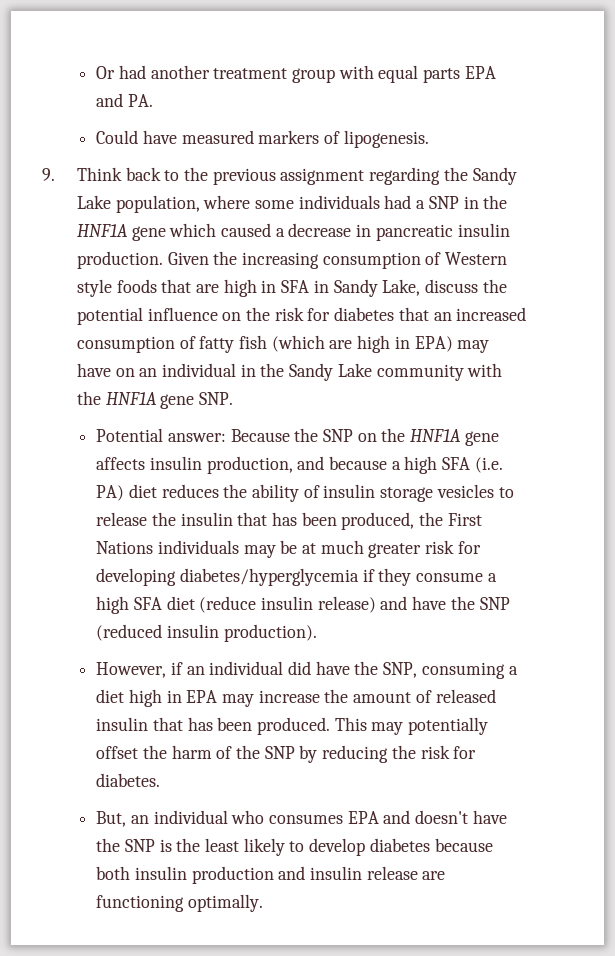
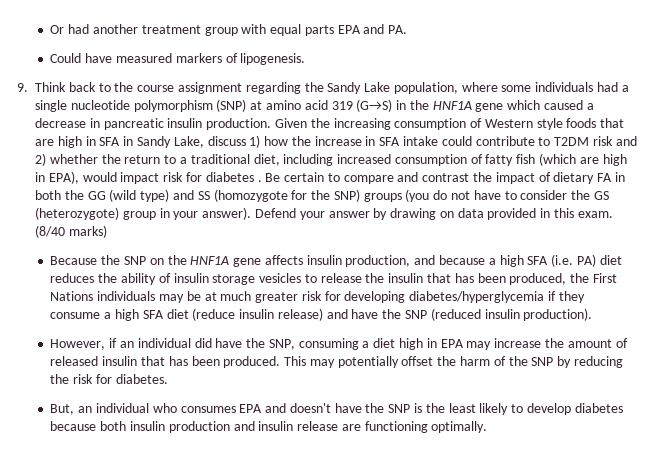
- 9. Think back to the previous assignment regarding the Sandy Lake population, where some individuals had a SNP in the HNF1A gene which caused a decrease in pancreatic insulin production.
+ 9. Think back to the course assignment regarding the Sandy Lake population, where some individuals had a single nucleotide polymorphism (SNP) at amino acid 319 (G→S) in the HNF1A gene which caused a decrease in pancreatic insulin production.
- Given the increasing consumption of Western style foods that are high in SFA in Sandy Lake, discuss the potential influence on the risk for diabetes that an increased consumption of fatty fish (which are high in EPA) may have on an individual in the Sandy Lake community with the HNF1A gene SNP.
- Potential answer: Because the SNP on the HNF1A gene affects insulin production, and because a high SFA (i.e. PA) diet reduces the ability of insulin storage vesicles to release the insulin that has been produced, the First Nations individuals may be at much greater risk for developing diabetes/hyperglycemia if they consume a high SFA diet (reduce insulin release) and have the SNP (reduced insulin production).
+ Given the increasing consumption of Western style foods that are high in SFA in Sandy Lake, discuss 1) how the increase in SFA intake could contribute to T2DM risk and 2) whether the return to a traditional diet, including increased consumption of fatty fish (which are high in EPA), would impact risk for diabetes . Be certain to compare and contrast the impact of dietary FA in both the GG (wild type) and SS (homozygote for the SNP) groups (you do not have to consider the GS (heterozygote) group in your answer). Defend your answer by drawing on data provided in this exam. (8/40 marks)
+ Because the SNP on the HNF1A gene affects insulin production, and because a high SFA (i.e. PA) diet reduces the ability of insulin storage vesicles to release the insulin that has been produced, the First Nations individuals may be at much greater risk for developing diabetes/hyperglycemia if they consume a high SFA diet (reduce insulin release) and have the SNP (reduced insulin production).

